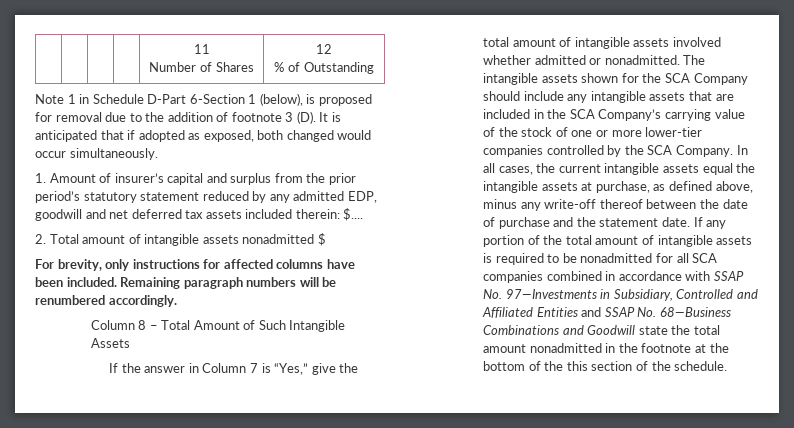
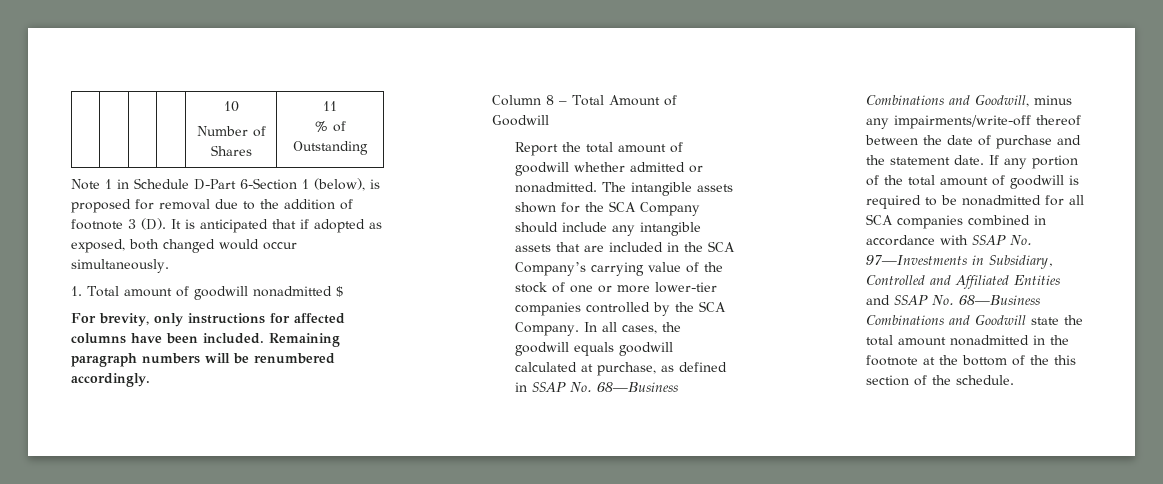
- | | | | 11
- Number of Shares | 12
+ | | | | 10
+ Number of Shares | 11
- 1. Amount of insurer’s capital and surplus from the prior period’s statutory statement reduced by any admitted EDP, goodwill and net deferred tax assets included therein: $....
- 2. Total amount of intangible assets nonadmitted $
+ 1. Total amount of goodwill nonadmitted $
- Column 8 – Total Amount of Such Intangible Assets
- If the answer in Column 7 is “Yes,” give the total amount of intangible assets involved whether admitted or nonadmitted.
+ Column 8 – Total Amount of Goodwill
+ Report the total amount of goodwill whether admitted or nonadmitted.
- In all cases, the current intangible assets equal the intangible assets at purchase, as defined above, minus any write-off thereof between the date of purchase and the statement date.
+ In all cases, the goodwill equals goodwill calculated at purchase, as defined in SSAP No. 68—Business Combinations and Goodwill, minus any impairments/write-off thereof between the date of purchase and the statement date.
- If any portion of the total amount of intangible assets is required to be nonadmitted for all SCA companies combined in accordance with SSAP No. 97—Investments in Subsidiary, Controlled and Affiliated Entities and SSAP No. 68—Business Combinations and Goodwill state the total amount nonadmitted in the footnote at the bottom of the this section of the schedule.
+ If any portion of the total amount of goodwill is required to be nonadmitted for all SCA companies combined in accordance with SSAP No. 97—Investments in Subsidiary, Controlled and Affiliated Entities and SSAP No. 68—Business Combinations and Goodwill state the total amount nonadmitted in the footnote at the bottom of the this section of the schedule.

